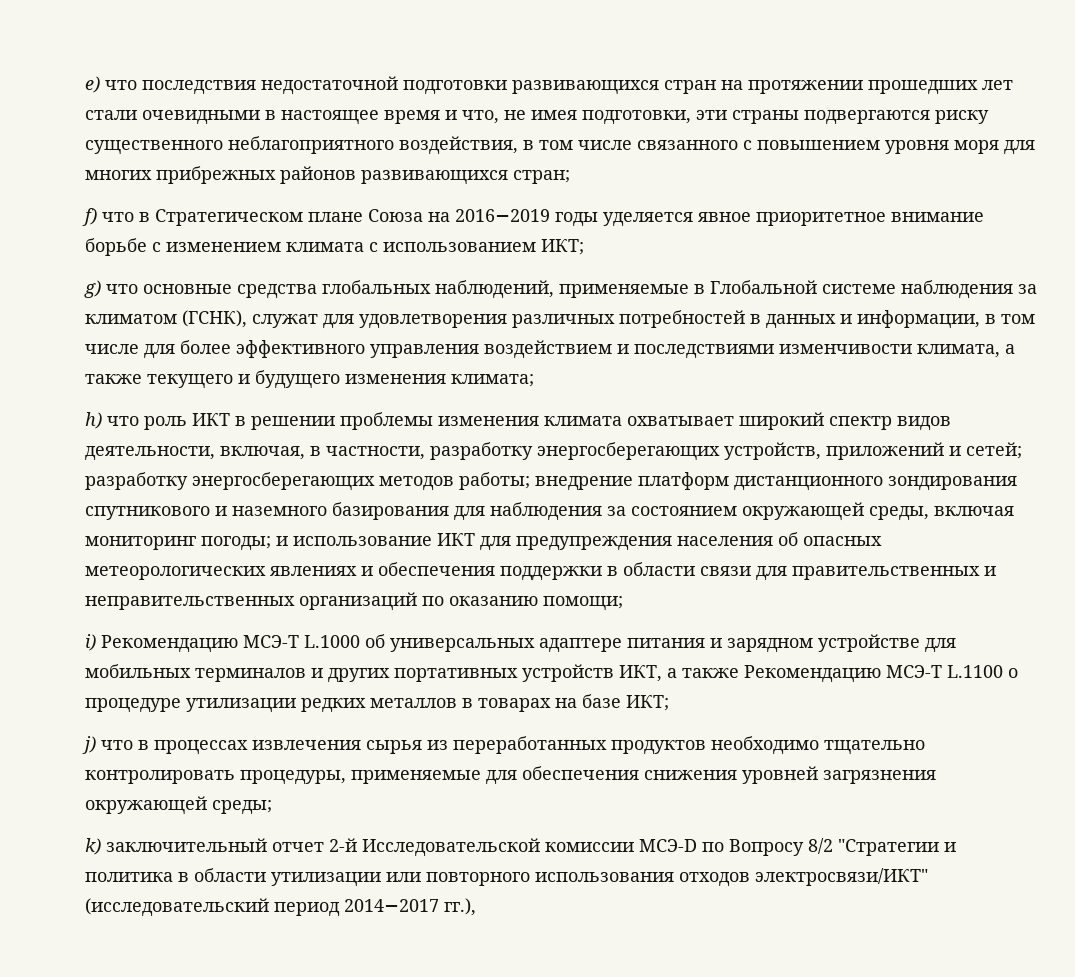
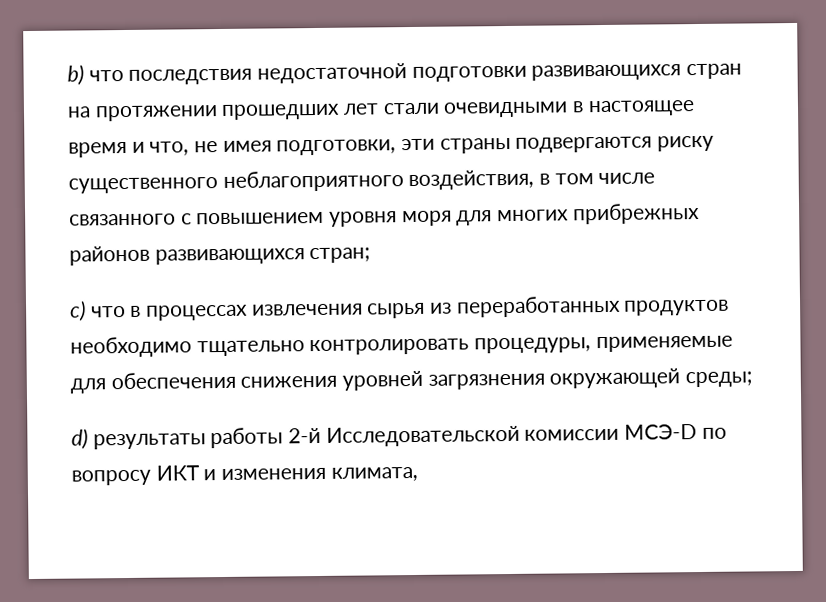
- e) что последствия недостаточной подготовки развивающихся стран на протяжении прошедших лет стали очевидными в настоящее время и что, не имея подготовки, эти страны подвергаются риску существенного неблагоприятного воздействия, в том числе связанного с повышением уровня моря для многих прибрежных районов развивающихся стран;
+ b) что последствия недостаточной подготовки развивающихся стран на протяжении прошедших лет стали очевидными в настоящее время и что, не имея подготовки, эти страны подвергаются риску существенного неблагоприятного воздействия, в том числе связанного с повышением уровня моря для многих прибрежных районов развивающихся стран;
- f) что в Стратегическом плане Союза на 2016−2019 годы уделяется явное приоритетное внимание борьбе с изменением климата с использованием ИКТ;
- g) что основные средства глобальных наблюдений, применяемые в Глобальной системе наблюдения за климатом (ГСНК), служат для удовлетворения различных потребностей в данных и информации, в том числе для более эффективного управления воздействием и последствиями изменчивости климата, а также текущего и будущего изменения климата;
- h) что роль ИКТ в решении проблемы изменения климата охватывает широкий спектр видов деятельности, включая, в частности, разработку энергосберегающих устройств, приложений и сетей; разработку энергосберегающих методов работы; внедрение платформ дистанционного зондирования спутникового и наземного базирования для наблюдения за состоянием окружающей среды, включая мониторинг погоды; и использование ИКТ для предупреждения населения об опасных метеорологических явлениях и обеспечения поддержки в области связи для правительственных и неправительственных организаций по оказанию помощи;
- i) Рекомендацию МСЭ-T L.1000 об универсальных адаптере питания и зарядном устройстве для мобильных терминалов и других портативных устройств ИКТ, а также Рекомендацию МСЭ-T L.1100 о процедуре утилизации редких металлов в товарах на базе ИКТ;
- j) что в процессах извлечения сырья из переработанных продуктов необходимо тщательно контролировать процедуры, применяемые для обеспечения снижения уровней загрязнения окружающей среды;
+ c) что в процессах извлечения сырья из переработанных продуктов необходимо тщательно контролировать процедуры, применяемые для обеспечения снижения уровней загрязнения окружающей среды;
- k) заключительный отчет 2-й Исследовательской комиссии МСЭ-D по Вопросу 8/2 "Стратегии и политика в области утилизации или повторного использования отходов электросвязи/ИКТ" (исследовательский период 2014−2017 гг.),
+ d) результаты работы 2-й Исследовательской комиссии МСЭ-D по вопросу ИКТ и изменения климата,

